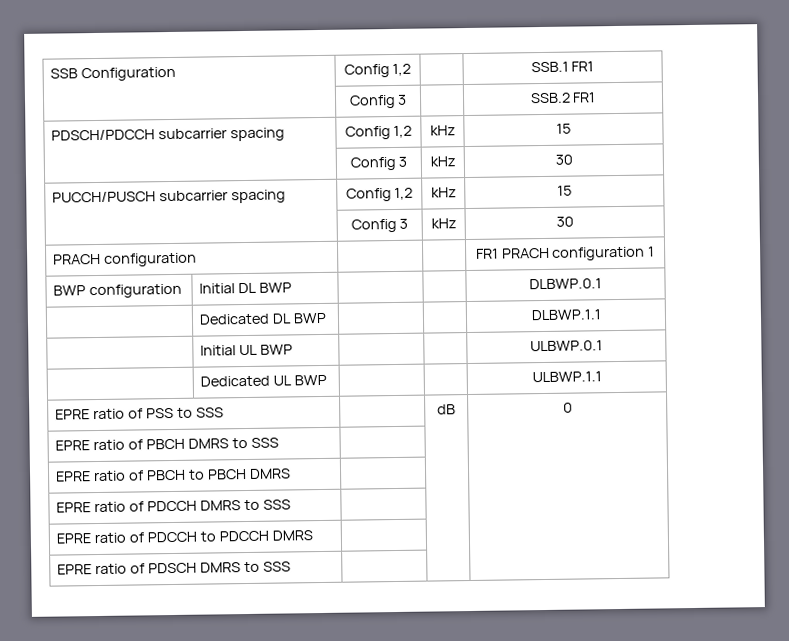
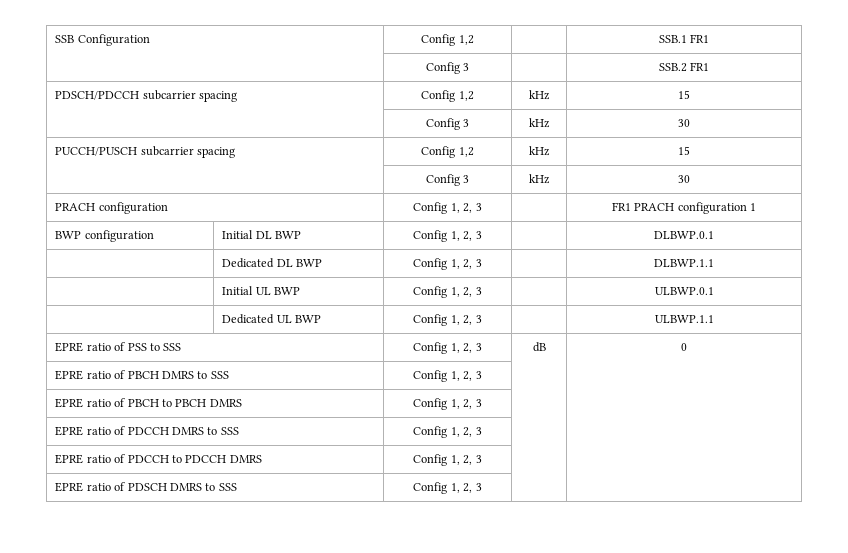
- PRACH configuration | | | FR1 PRACH configuration 1
+ PRACH configuration | Config 1, 2, 3 | | FR1 PRACH configuration 1
- BWP configuration | Initial DL BWP | | | DLBWP.0.1
+ BWP configuration | Initial DL BWP | Config 1, 2, 3 | | DLBWP.0.1
- | Dedicated DL BWP | | | DLBWP.1.1
+ | Dedicated DL BWP | Config 1, 2, 3 | | DLBWP.1.1
- | Initial UL BWP | | | ULBWP.0.1
+ | Initial UL BWP | Config 1, 2, 3 | | ULBWP.0.1
- | Dedicated UL BWP | | | ULBWP.1.1
+ | Dedicated UL BWP | Config 1, 2, 3 | | ULBWP.1.1
- EPRE ratio of PSS to SSS | | dB | 0
+ EPRE ratio of PSS to SSS | Config 1, 2, 3 | dB | 0
- EPRE ratio of PBCH DMRS to SSS | | |
+ EPRE ratio of PBCH DMRS to SSS | Config 1, 2, 3 | |
- EPRE ratio of PBCH to PBCH DMRS | | |
+ EPRE ratio of PBCH to PBCH DMRS | Config 1, 2, 3 | |
- EPRE ratio of PDCCH DMRS to SSS | | |
+ EPRE ratio of PDCCH DMRS to SSS | Config 1, 2, 3 | |
- EPRE ratio of PDCCH to PDCCH DMRS | | |
+ EPRE ratio of PDCCH to PDCCH DMRS | Config 1, 2, 3 | |
- EPRE ratio of PDSCH DMRS to SSS | | |
+ EPRE ratio of PDSCH DMRS to SSS | Config 1, 2, 3 | |

